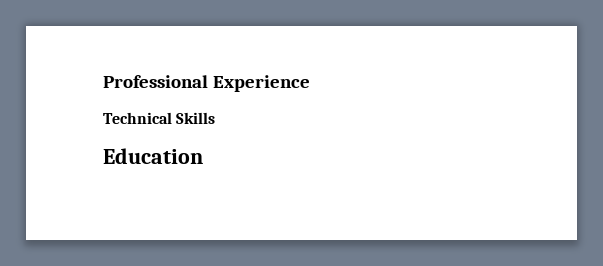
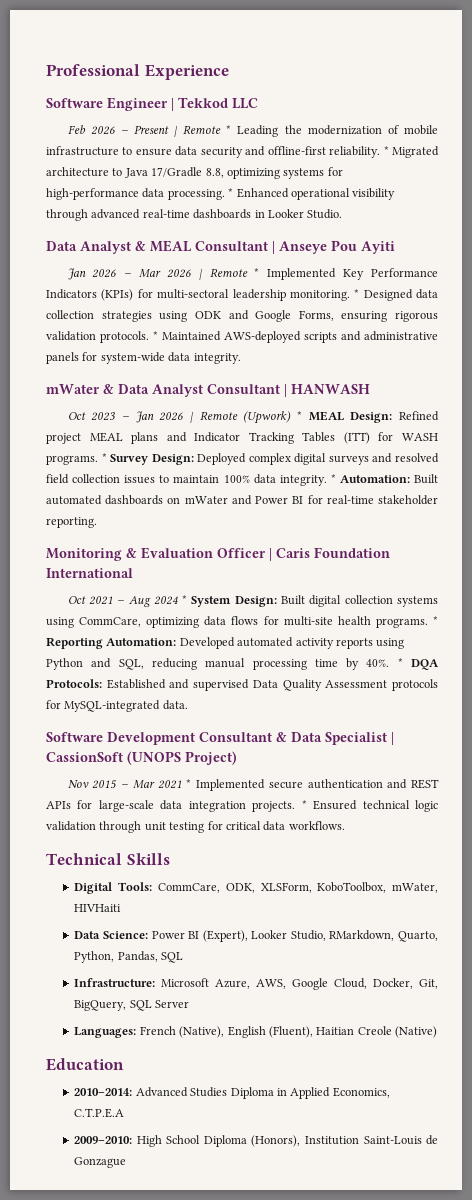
+ Software Engineer | Tekkod LLC
+ Feb 2026 – Present | Remote * Leading the modernization of mobile infrastructure to ensure data security and offline-first reliability. * Migrated architecture to Java 17/Gradle 8.8, optimizing systems for high-performance data processing. * Enhanced operational visibility through advanced real-time dashboards in Looker Studio.
+ Data Analyst & MEAL Consultant | Anseye Pou Ayiti
+ Jan 2026 – Mar 2026 | Remote * Implemented Key Performance Indicators (KPIs) for multi-sectoral leadership monitoring. * Designed data collection strategies using ODK and Google Forms, ensuring rigorous validation protocols. * Maintained AWS-deployed scripts and administrative panels for system-wide data integrity.
+ mWater & Data Analyst Consultant | HANWASH
+ Oct 2023 – Jan 2026 | Remote (Upwork) * MEAL Design: Refined project MEAL plans and Indicator Tracking Tables (ITT) for WASH programs. * Survey Design: Deployed complex digital surveys and resolved field collection issues to maintain 100% data integrity. * Automation: Built automated dashboards on mWater and Power BI for real-time stakeholder reporting.
+ Monitoring & Evaluation Officer | Caris Foundation International
+ Oct 2021 – Aug 2024 * System Design: Built digital collection systems using CommCare, optimizing data flows for multi-site health programs. * Reporting Automation: Developed automated activity reports using Python and SQL, reducing manual processing time by 40%. * DQA Protocols: Established and supervised Data Quality Assessment protocols for MySQL-integrated data.
+ Software Development Consultant & Data Specialist | CassionSoft (UNOPS Project)
+ Nov 2015 – Mar 2021 * Implemented secure authentication and REST APIs for large-scale data integration projects. * Ensured technical logic validation through unit testing for critical data workflows.
  Technical Skills
+ Digital Tools: CommCare, ODK, XLSForm, KoboToolbox, mWater, HIVHaiti
+ Data Science: Power BI (Expert), Looker Studio, RMarkdown, Quarto, Python, Pandas, SQL
+ Infrastructure: Microsoft Azure, AWS, Google Cloud, Docker, Git, BigQuery, SQL Server
+ Languages: French (Native), English (Fluent), Haitian Creole (Native)
  Education
+ 2010–2014: Advanced Studies Diploma in Applied Economics, C.T.P.E.A
+ 2009–2010: High School Diploma (Honors), Institution Saint-Louis de Gonzague

